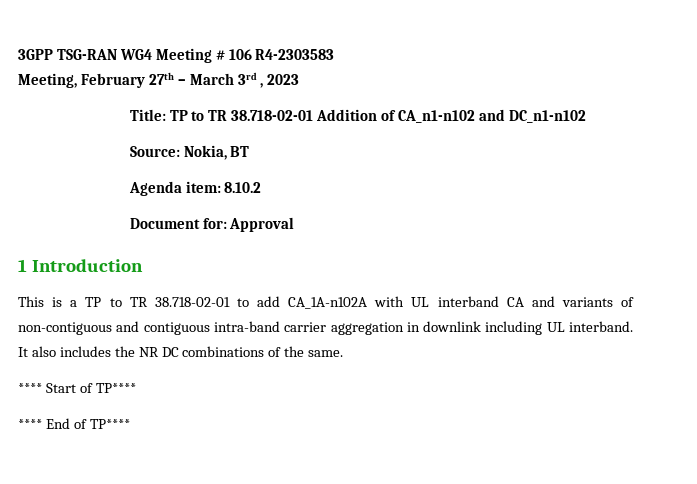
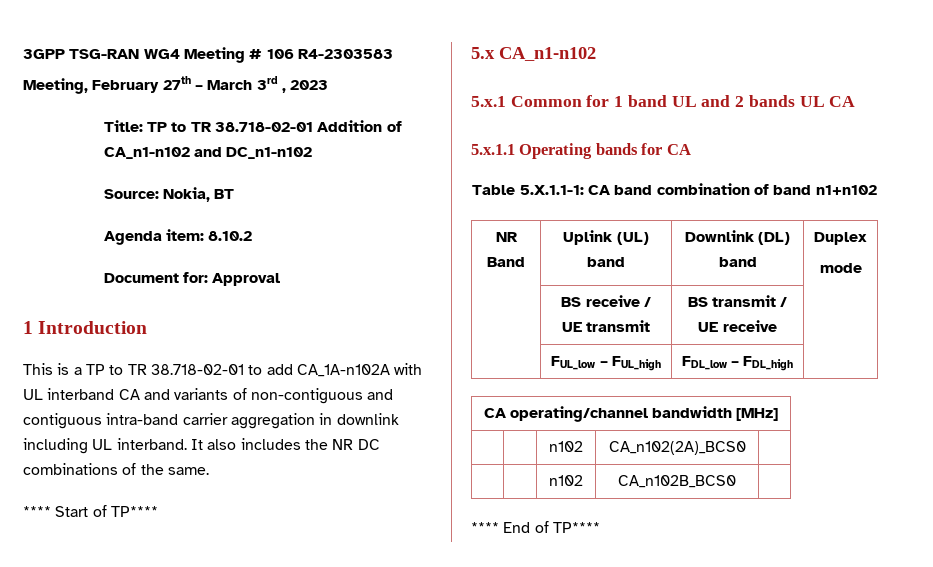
+ 5.x CA_n1-n102
+ 5.x.1 Common for 1 band UL and 2 bands UL CA
+ 5.x.1.1 Operating bands for CA
+ Table 5.X.1.1-1: CA band combination of band n1+n102
+ NR Band | Uplink (UL) band | Downlink (DL) band | Duplex
+ mode
+ | BS receive / UE transmit | BS transmit / UE receive |
+ | FUL_low – FUL_high | FDL_low – FDL_high |
+ CA operating/channel bandwidth [MHz]
+ | | n102 | CA_n102(2A)_BCS0 |
+ | | n102 | CA_n102B_BCS0 |

